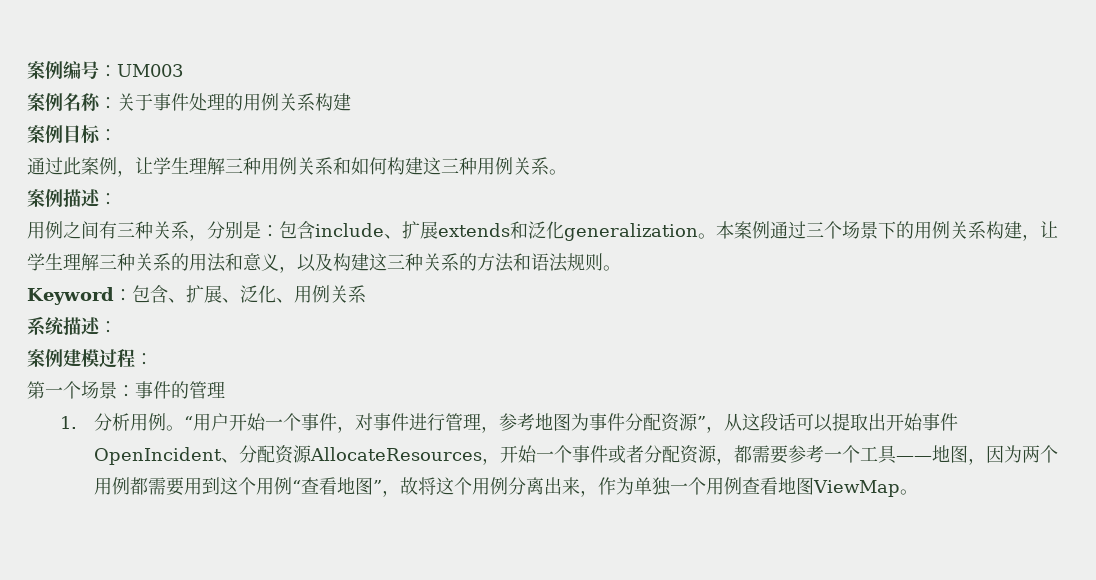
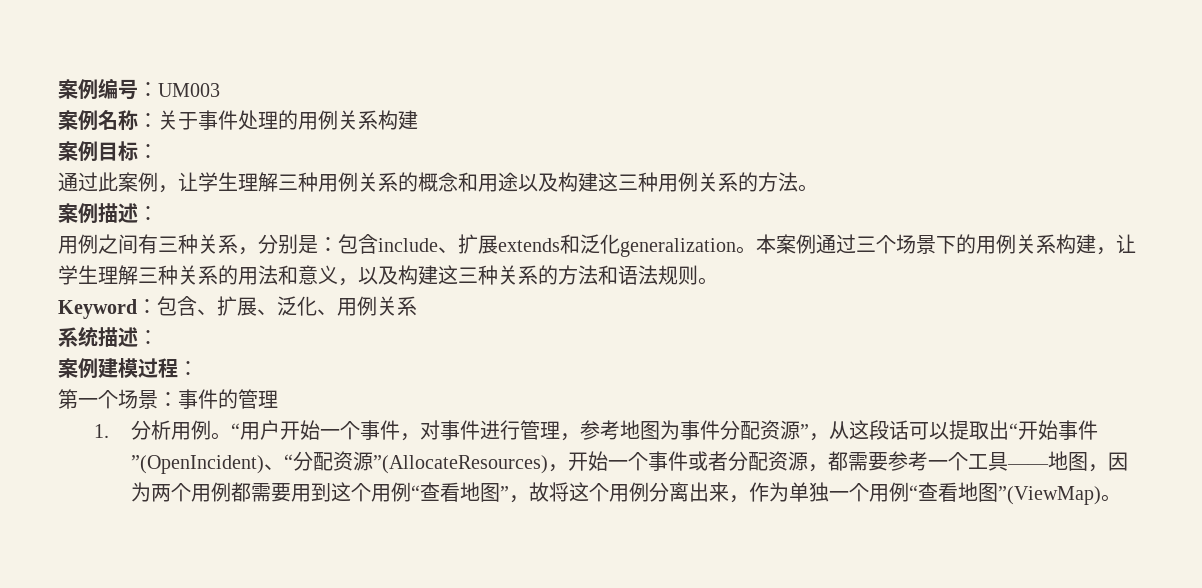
- 通过此案例，让学生理解三种用例关系和如何构建这三种用例关系。
+ 通过此案例，让学生理解三种用例关系的概念和用途以及构建这三种用例关系的方法。
- “用户开始一个事件，对事件进行管理，参考地图为事件分配资源”，从这段话可以提取出开始事件OpenIncident、分配资源AllocateResources，开始一个事件或者分配资源，都需要参考一个工具——地图，因为两个用例都需要用到这个用例“查看地图”，故将这个用例分离出来，作为单独一个用例查看地图ViewMap。
+ “用户开始一个事件，对事件进行管理，参考地图为事件分配资源”，从这段话可以提取出“开始事件”(OpenIncident)、“分配资源”(AllocateResources)，开始一个事件或者分配资源，都需要参考一个工具——地图，因为两个用例都需要用到这个用例“查看地图”，故将这个用例分离出来，作为单独一个用例“查看地图”(ViewMap)。

